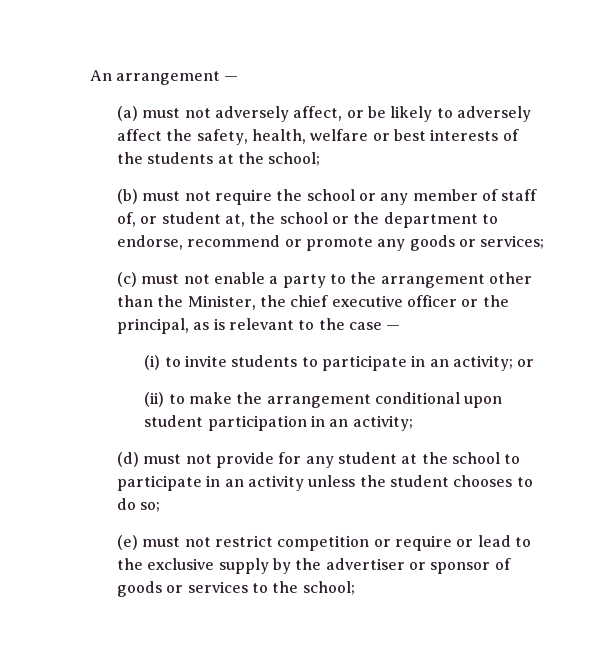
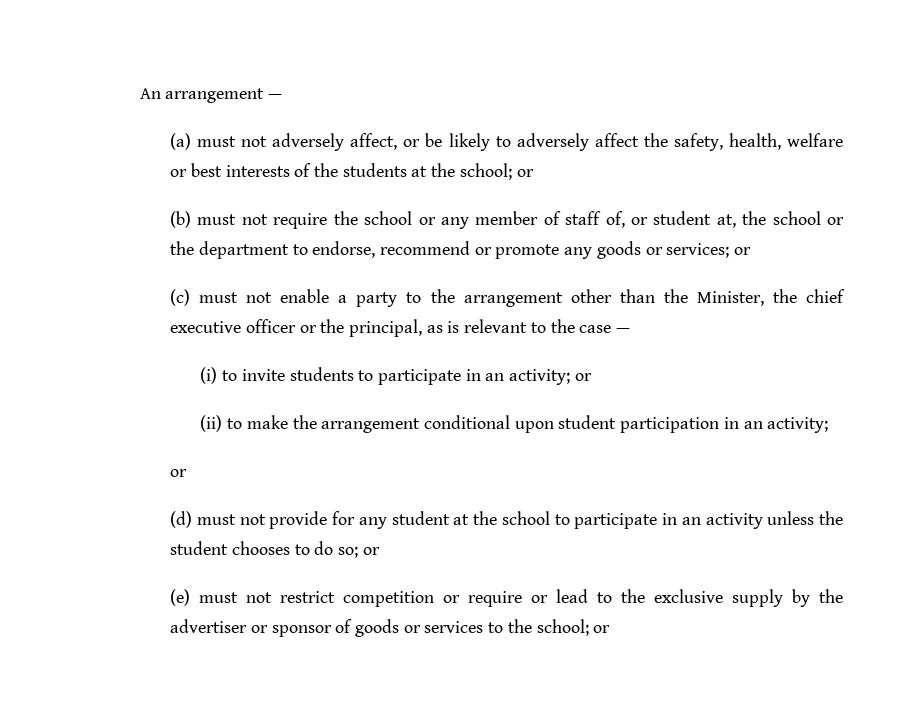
- (a) must not adversely affect, or be likely to adversely affect the safety, health, welfare or best interests of the students at the school;
+ (a) must not adversely affect, or be likely to adversely affect the safety, health, welfare or best interests of the students at the school; or
- (b) must not require the school or any member of staff of, or student at, the school or the department to endorse, recommend or promote any goods or services;
+ (b) must not require the school or any member of staff of, or student at, the school or the department to endorse, recommend or promote any goods or services; or
  (ii) to make the arrangement conditional upon student participation in an activity;
+ or
- (d) must not provide for any student at the school to participate in an activity unless the student chooses to do so;
+ (d) must not provide for any student at the school to participate in an activity unless the student chooses to do so; or
- (e) must not restrict competition or require or lead to the exclusive supply by the advertiser or sponsor of goods or services to the school;
+ (e) must not restrict competition or require or lead to the exclusive supply by the advertiser or sponsor of goods or services to the school; or

